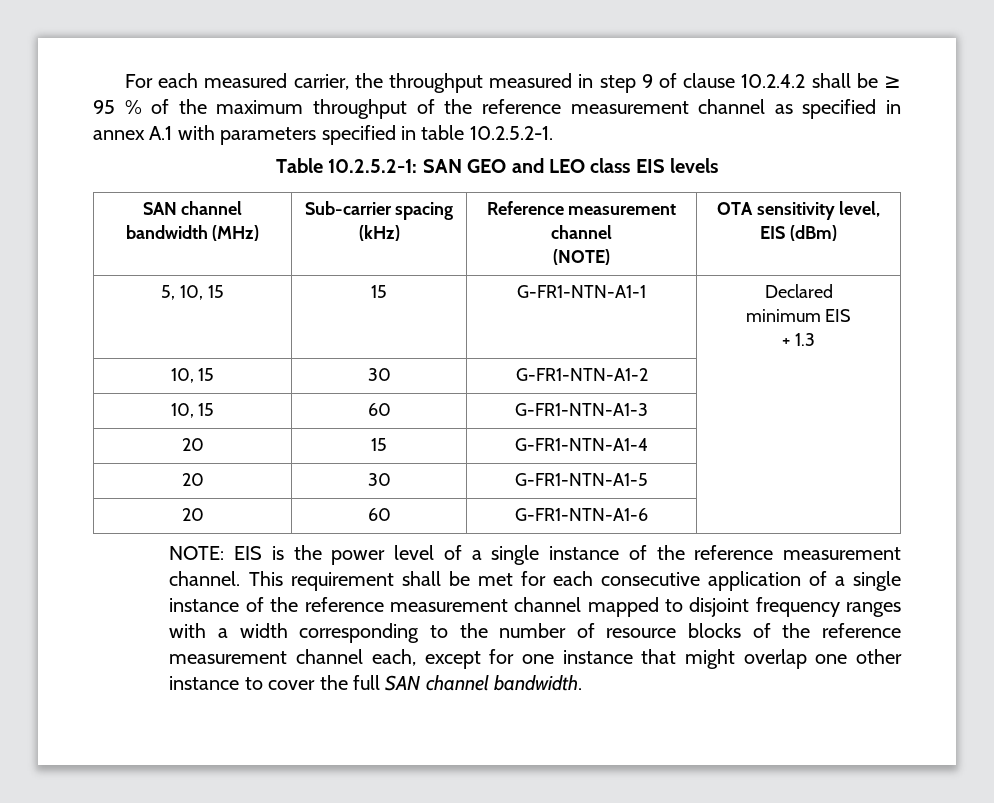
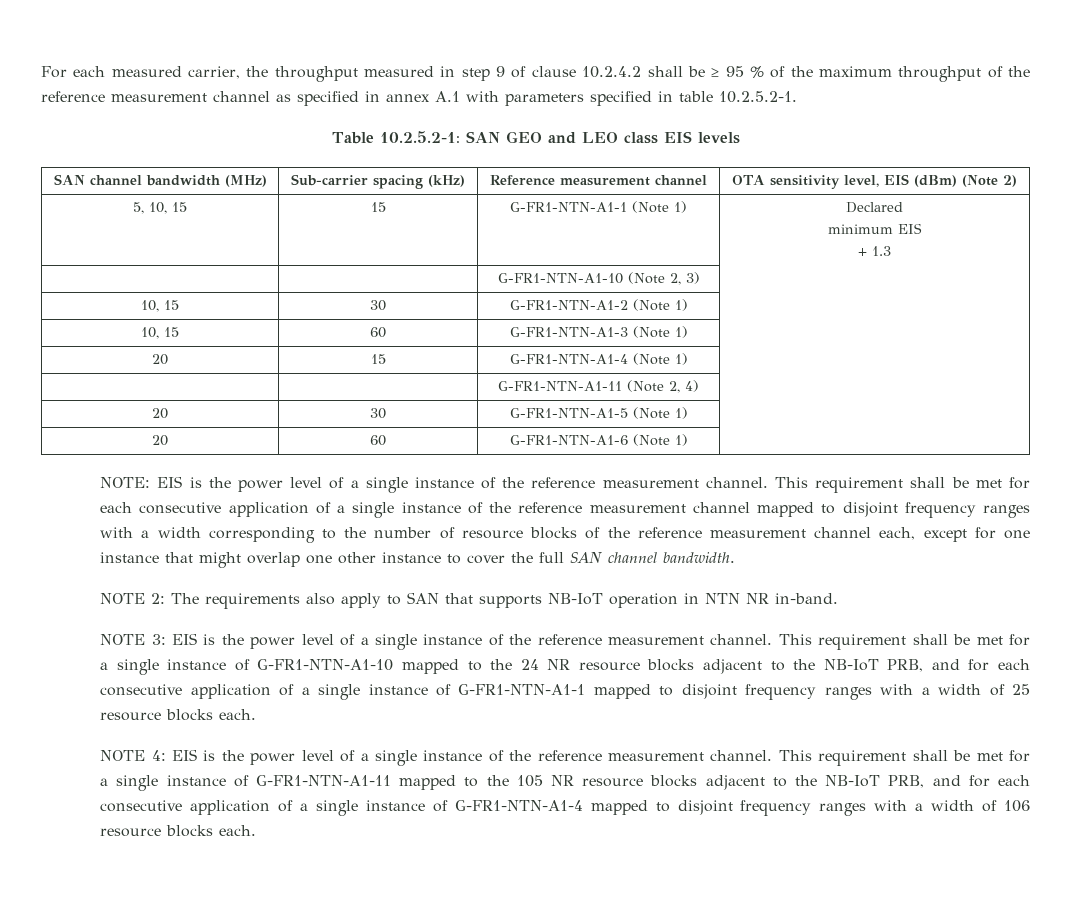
- SAN channel bandwidth (MHz) | Sub-carrier spacing (kHz) | Reference measurement channel
- (NOTE) | OTA sensitivity level, EIS (dBm)
+ SAN channel bandwidth (MHz) | Sub-carrier spacing (kHz) | Reference measurement channel | OTA sensitivity level, EIS (dBm) (Note 2)
- 5, 10, 15 | 15 | G-FR1-NTN-A1-1 | Declared
+ 5, 10, 15 | 15 | G-FR1-NTN-A1-1 (Note 1) | Declared
+ | | G-FR1-NTN-A1-10 (Note 2, 3) |
- 10, 15 | 30 | G-FR1-NTN-A1-2 |
+ 10, 15 | 30 | G-FR1-NTN-A1-2 (Note 1) |
- 10, 15 | 60 | G-FR1-NTN-A1-3 |
+ 10, 15 | 60 | G-FR1-NTN-A1-3 (Note 1) |
- 20 | 15 | G-FR1-NTN-A1-4 |
+ 20 | 15 | G-FR1-NTN-A1-4 (Note 1) |
+ | | G-FR1-NTN-A1-11 (Note 2, 4) |
- 20 | 30 | G-FR1-NTN-A1-5 |
+ 20 | 30 | G-FR1-NTN-A1-5 (Note 1) |
- 20 | 60 | G-FR1-NTN-A1-6 |
+ 20 | 60 | G-FR1-NTN-A1-6 (Note 1) |
+ NOTE 2: The requirements also apply to SAN that supports NB-IoT operation in NTN NR in-band.
+ NOTE 3: EIS is the power level of a single instance of the reference measurement channel. This requirement shall be met for a single instance of G-FR1-NTN-A1-10 mapped to the 24 NR resource blocks adjacent to the NB-IoT PRB, and for each consecutive application of a single instance of G-FR1-NTN-A1-1 mapped to disjoint frequency ranges with a width of 25 resource blocks each.
+ NOTE 4: EIS is the power level of a single instance of the reference measurement channel. This requirement shall be met for a single instance of G-FR1-NTN-A1-11 mapped to the 105 NR resource blocks adjacent to the NB-IoT PRB, and for each consecutive application of a single instance of G-FR1-NTN-A1-4 mapped to disjoint frequency ranges with a width of 106 resource blocks each.

